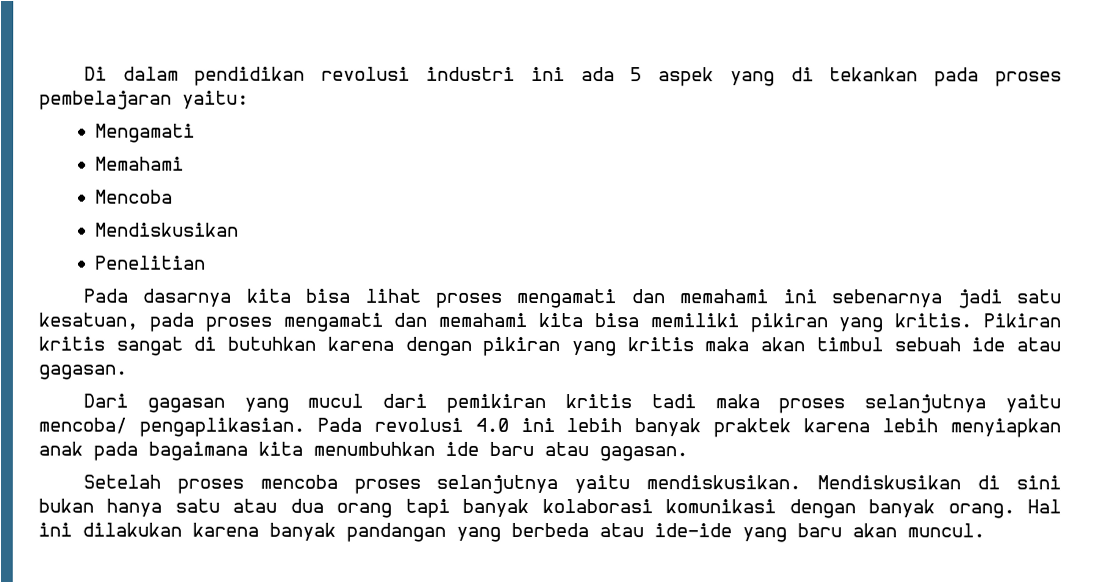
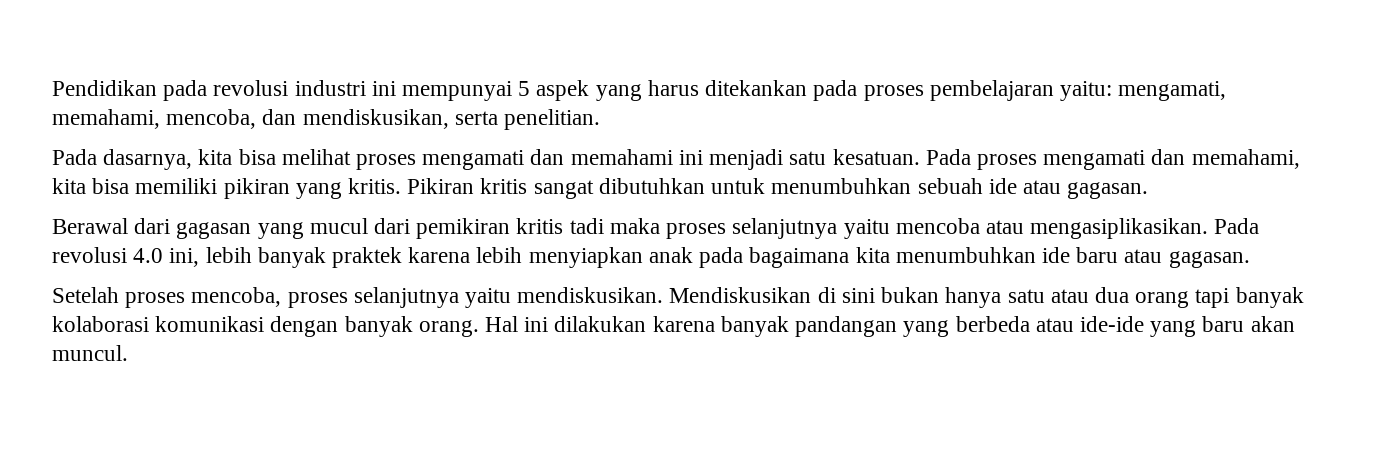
- Di dalam pendidikan revolusi industri ini ada 5 aspek yang di tekankan pada proses pembelajaran yaitu:
- Mengamati
- Memahami
- Mencoba
- Mendiskusikan
- Penelitian
- Pada dasarnya kita bisa lihat proses mengamati dan memahami ini sebenarnya jadi satu kesatuan, pada proses mengamati dan memahami kita bisa memiliki pikiran yang kritis.
+ Pendidikan pada revolusi industri ini mempunyai 5 aspek yang harus ditekankan pada proses pembelajaran yaitu: mengamati, memahami, mencoba, dan mendiskusikan, serta penelitian.
+ Pada dasarnya, kita bisa melihat proses mengamati dan memahami ini menjadi satu kesatuan. Pada proses mengamati dan memahami, kita bisa memiliki pikiran yang kritis.
- Pikiran kritis sangat di butuhkan karena dengan pikiran yang kritis maka akan timbul sebuah ide atau gagasan.
+ Pikiran kritis sangat dibutuhkan untuk menumbuhkan sebuah ide atau gagasan.
- Dari gagasan yang mucul dari pemikiran kritis tadi maka proses selanjutnya yaitu mencoba/ pengaplikasian.
+ Berawal dari gagasan yang mucul dari pemikiran kritis tadi maka proses selanjutnya yaitu mencoba atau mengasiplikasikan.
- Pada revolusi 4.0 ini lebih banyak praktek karena lebih menyiapkan anak pada bagaimana kita menumbuhkan ide baru atau gagasan.
+ Pada revolusi 4.0 ini, lebih banyak praktek karena lebih menyiapkan anak pada bagaimana kita menumbuhkan ide baru atau gagasan.
- Setelah proses mencoba proses selanjutnya yaitu mendiskusikan.
+ Setelah proses mencoba, proses selanjutnya yaitu mendiskusikan.

